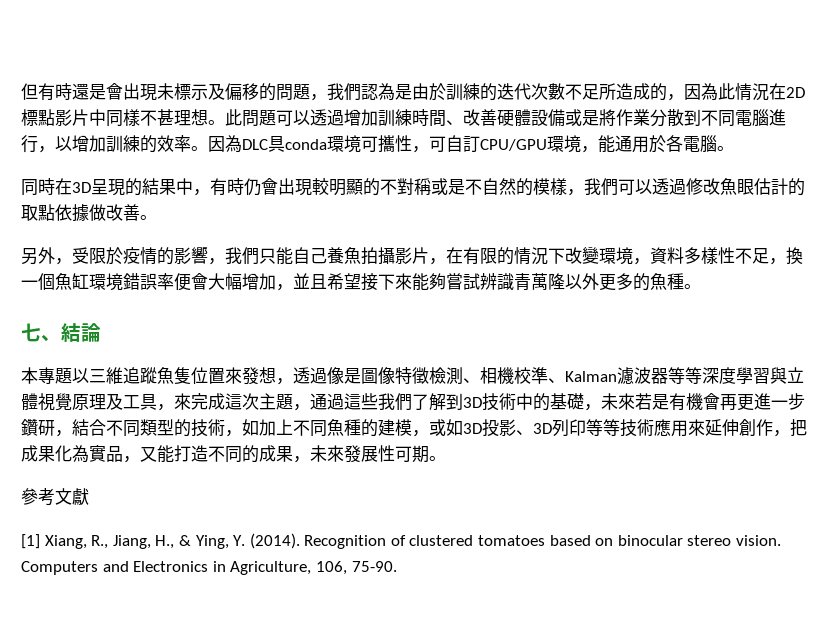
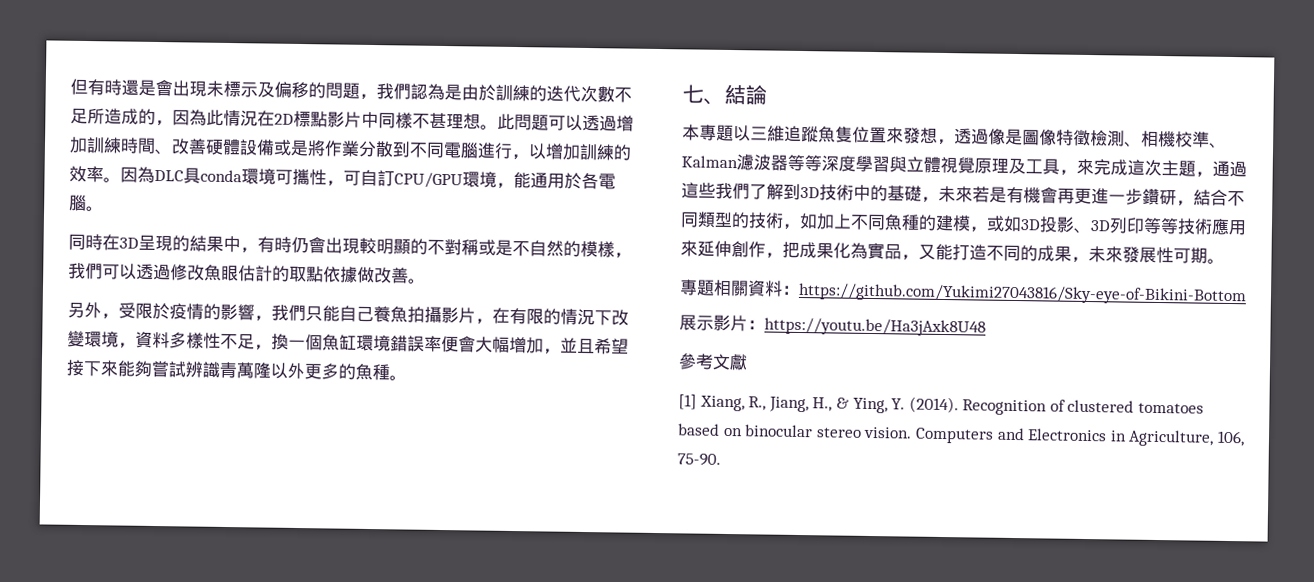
+ 專題相關資料：https://github.com/Yukimi27043816/Sky-eye-of-Bikini-Bottom
+ 展示影片：https://youtu.be/Ha3jAxk8U48

